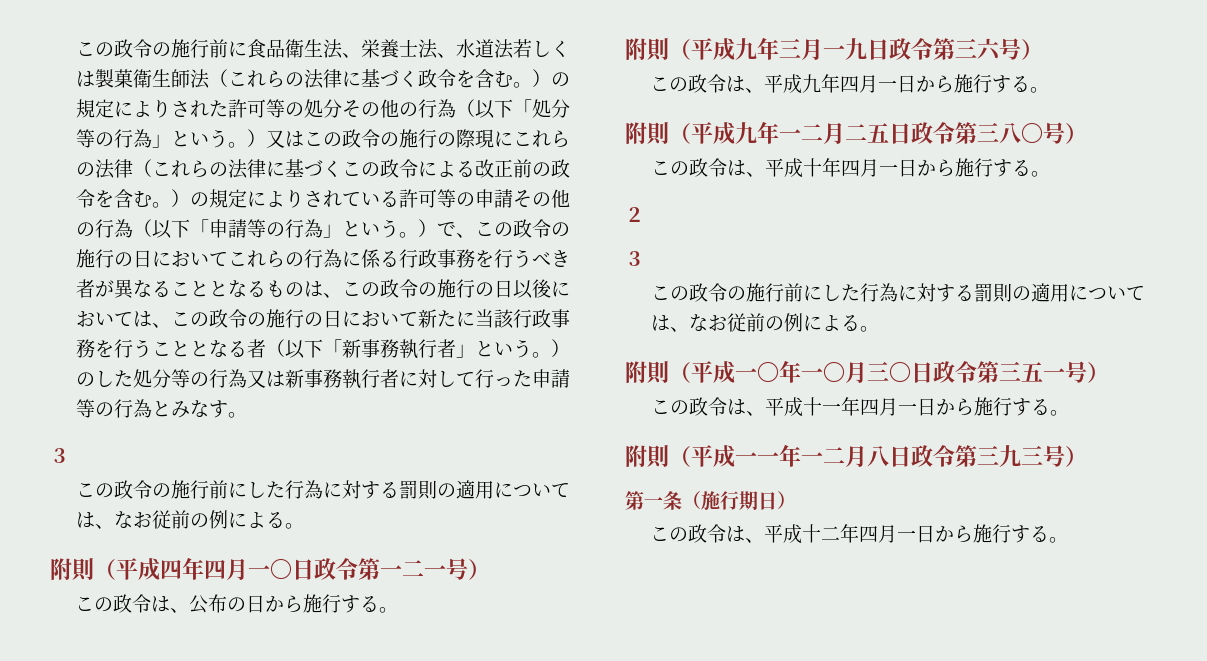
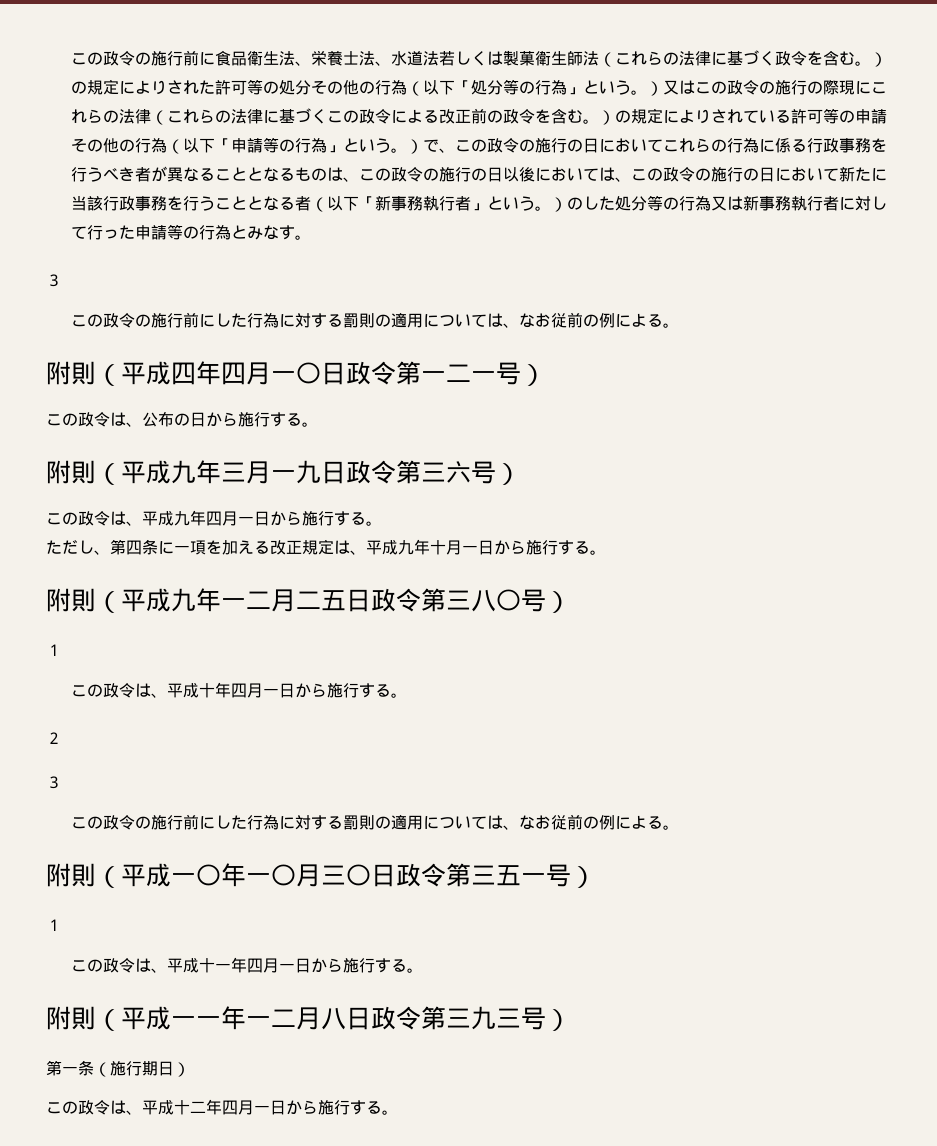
+ ただし、第四条に一項を加える改正規定は、平成九年十月一日から施行する。
  附則（平成九年一二月二五日政令第三八〇号）
+ １
  附則（平成一〇年一〇月三〇日政令第三五一号）
+ １

